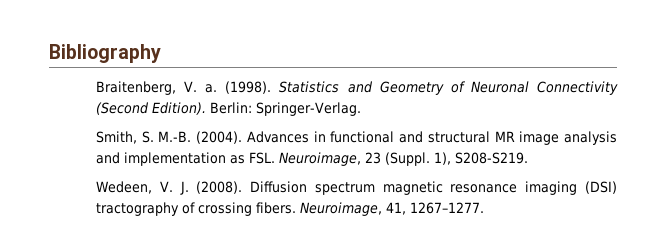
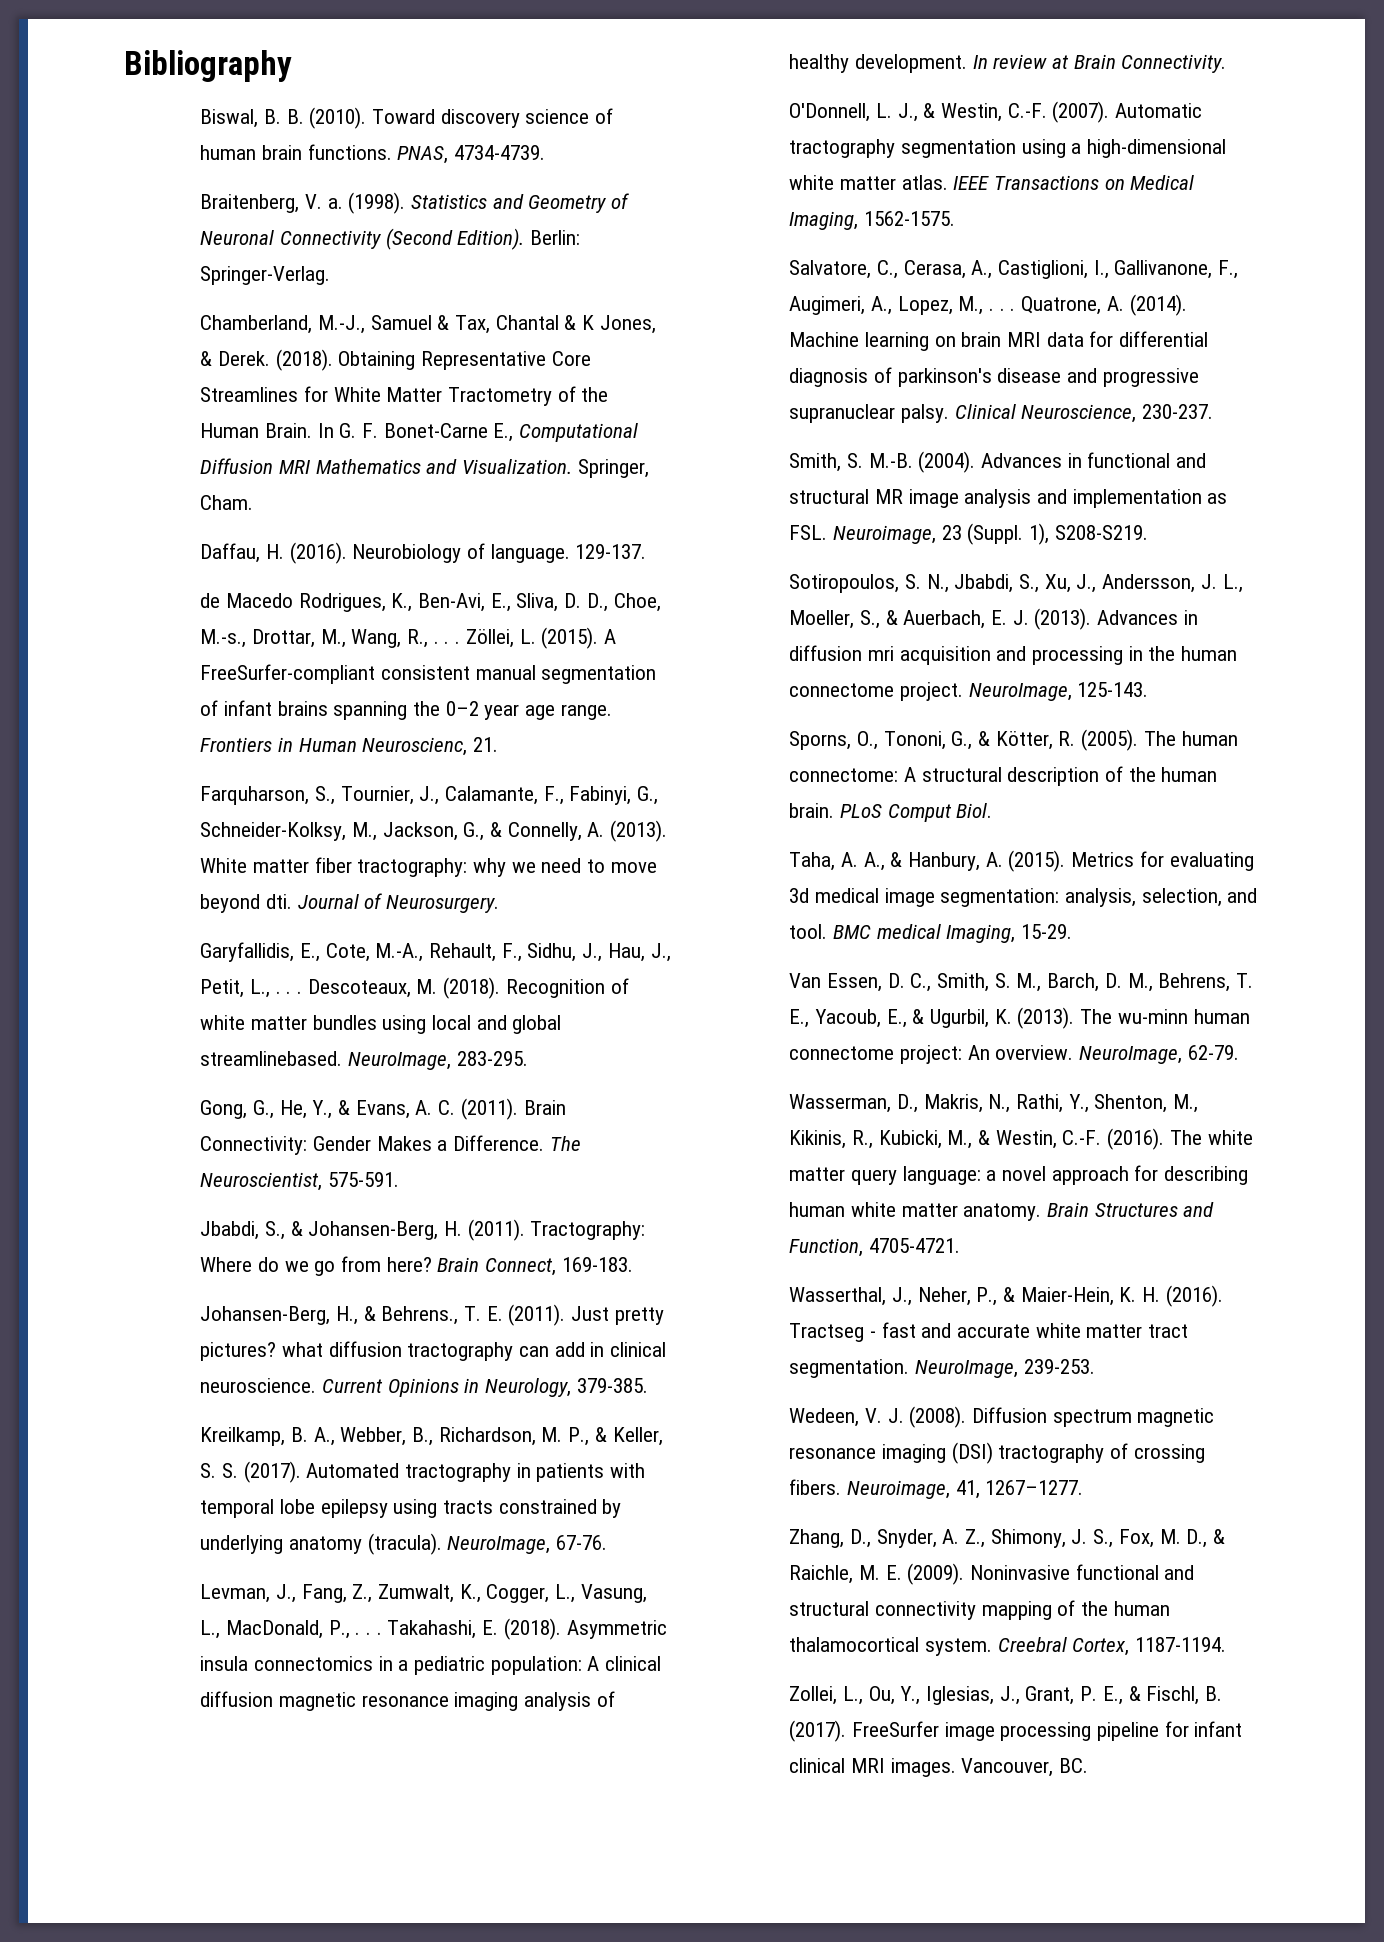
+ Biswal, B. B. (2010). Toward discovery science of human brain functions. PNAS, 4734-4739.
+ Chamberland, M.-J., Samuel & Tax, Chantal & K Jones, & Derek. (2018). Obtaining Representative Core Streamlines for White Matter Tractometry of the Human Brain. In G. F. Bonet-Carne E., Computational Diffusion MRI Mathematics and Visualization. Springer, Cham.
+ Daffau, H. (2016). Neurobiology of language. 129-137.
+ de Macedo Rodrigues, K., Ben-Avi, E., Sliva, D. D., Choe, M.-s., Drottar, M., Wang, R., . . . Zöllei, L. (2015). A FreeSurfer-compliant consistent manual segmentation of infant brains spanning the 0–2 year age range. Frontiers in Human Neuroscienc, 21.
+ Farquharson, S., Tournier, J., Calamante, F., Fabinyi, G., Schneider-Kolksy, M., Jackson, G., & Connelly, A. (2013). White matter fiber tractography: why we need to move beyond dti. Journal of Neurosurgery.
+ Garyfallidis, E., Cote, M.-A., Rehault, F., Sidhu, J., Hau, J., Petit, L., . . . Descoteaux, M. (2018). Recognition of white matter bundles using local and global streamlinebased. NeuroImage, 283-295.
+ Gong, G., He, Y., & Evans, A. C. (2011). Brain Connectivity: Gender Makes a Difference. The Neuroscientist, 575-591.
+ Jbabdi, S., & Johansen-Berg, H. (2011). Tractography: Where do we go from here? Brain Connect, 169-183.
+ Johansen-Berg, H., & Behrens., T. E. (2011). Just pretty pictures? what diffusion tractography can add in clinical neuroscience. Current Opinions in Neurology, 379-385.
+ Kreilkamp, B. A., Webber, B., Richardson, M. P., & Keller, S. S. (2017). Automated tractography in patients with temporal lobe epilepsy using tracts constrained by underlying anatomy (tracula). NeuroImage, 67-76.
+ Levman, J., Fang, Z., Zumwalt, K., Cogger, L., Vasung, L., MacDonald, P., . . . Takahashi, E. (2018). Asymmetric insula connectomics in a pediatric population: A clinical diffusion magnetic resonance imaging analysis of healthy development. In review at Brain Connectivity.
+ O'Donnell, L. J., & Westin, C.-F. (2007). Automatic tractography segmentation using a high-dimensional white matter atlas. IEEE Transactions on Medical Imaging, 1562-1575.
+ Salvatore, C., Cerasa, A., Castiglioni, I., Gallivanone, F., Augimeri, A., Lopez, M., . . . Quatrone, A. (2014). Machine learning on brain MRI data for differential diagnosis of parkinson's disease and progressive supranuclear palsy. Clinical Neuroscience, 230-237.
+ Sotiropoulos, S. N., Jbabdi, S., Xu, J., Andersson, J. L., Moeller, S., & Auerbach, E. J. (2013). Advances in diffusion mri acquisition and processing in the human connectome project. NeuroImage, 125-143.
+ Sporns, O., Tononi, G., & Kötter, R. (2005). The human connectome: A structural description of the human brain. PLoS Comput Biol.
+ Taha, A. A., & Hanbury, A. (2015). Metrics for evaluating 3d medical image segmentation: analysis, selection, and tool. BMC medical Imaging, 15-29.
+ Van Essen, D. C., Smith, S. M., Barch, D. M., Behrens, T. E., Yacoub, E., & Ugurbil, K. (2013). The wu-minn human connectome project: An overview. NeuroImage, 62-79.
+ Wasserman, D., Makris, N., Rathi, Y., Shenton, M., Kikinis, R., Kubicki, M., & Westin, C.-F. (2016). The white matter query language: a novel approach for describing human white matter anatomy. Brain Structures and Function, 4705-4721.
+ Wasserthal, J., Neher, P., & Maier-Hein, K. H. (2016). Tractseg - fast and accurate white matter tract segmentation. NeuroImage, 239-253.
+ Zhang, D., Snyder, A. Z., Shimony, J. S., Fox, M. D., & Raichle, M. E. (2009). Noninvasive functional and structural connectivity mapping of the human thalamocortical system. Creebral Cortex, 1187-1194.
+ Zollei, L., Ou, Y., Iglesias, J., Grant, P. E., & Fischl, B. (2017). FreeSurfer image processing pipeline for infant clinical MRI images. Vancouver, BC.

